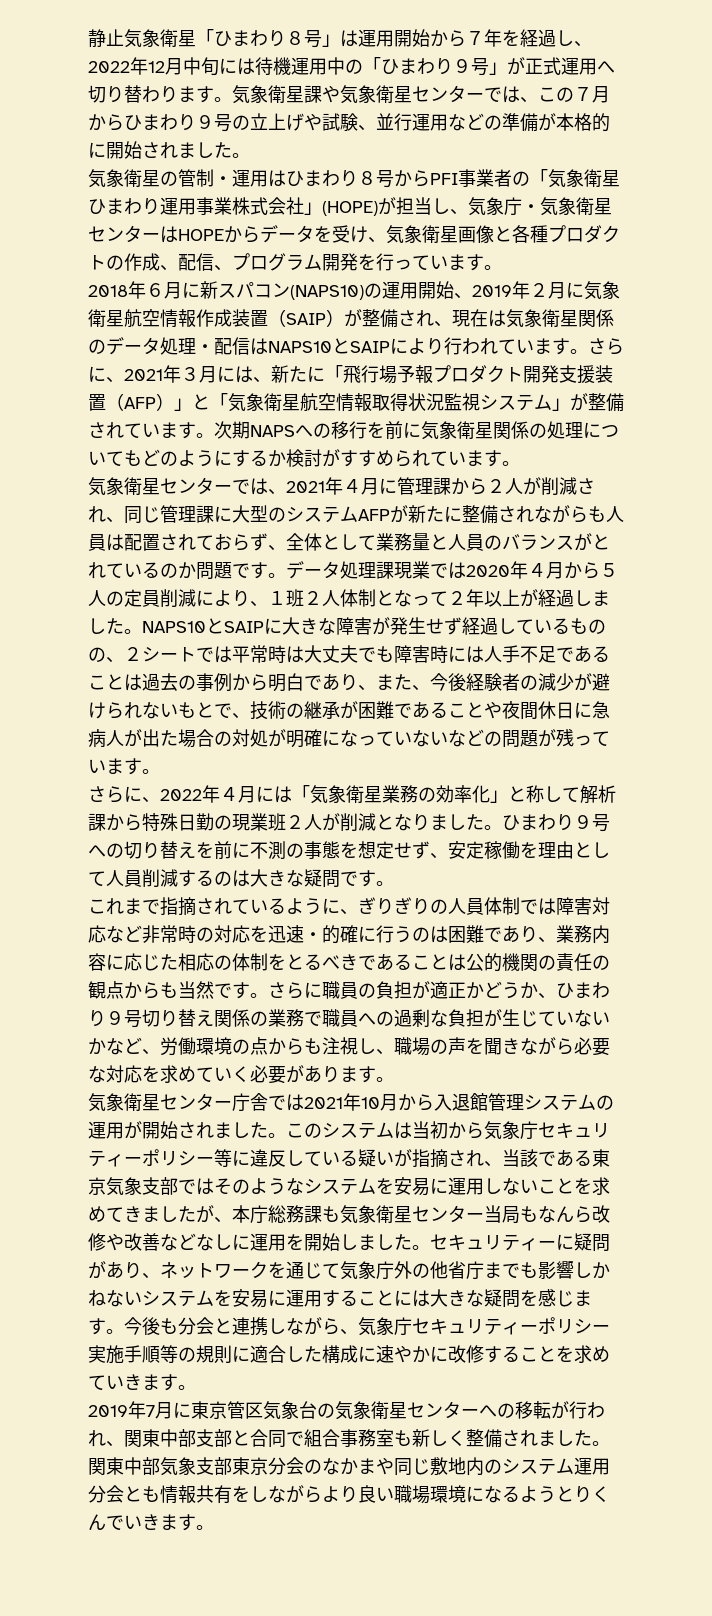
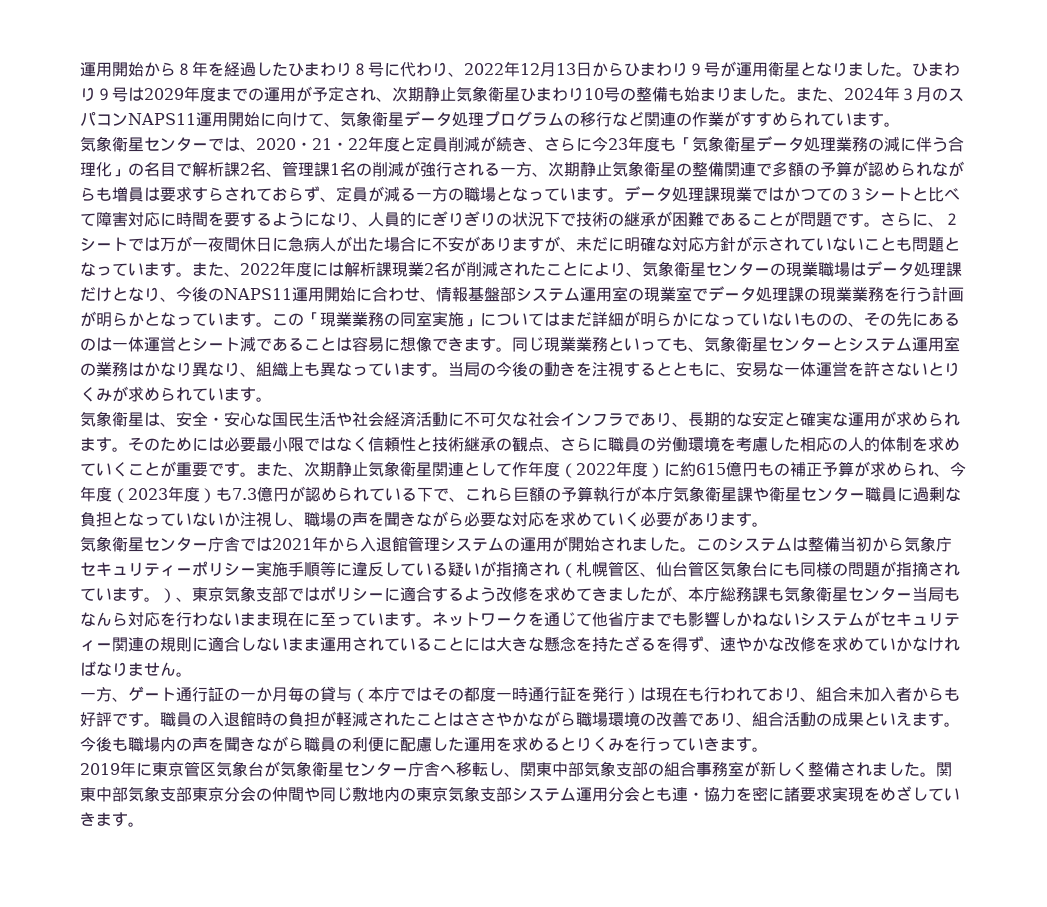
- 静止気象衛星「ひまわり８号」は運用開始から７年を経過し、2022年12月中旬には待機運用中の「ひまわり９号」が正式運用へ切り替わります。気象衛星課や気象衛星センターでは、この７月からひまわり９号の立上げや試験、並行運用などの準備が本格的に開始されました。
- 気象衛星の管制・運用はひまわり８号からPFI事業者の「気象衛星ひまわり運用事業株式会社」(HOPE)が担当し、気象庁・気象衛星センターはHOPEからデータを受け、気象衛星画像と各種プロダクトの作成、配信、プログラム開発を行っています。
- 2018年６月に新スパコン(NAPS10)の運用開始、2019年２月に気象衛星航空情報作成装置（SAIP）が整備され、現在は気象衛星関係のデータ処理・配信はNAPS10とSAIPにより行われています。さらに、2021年３月には、新たに「飛行場予報プロダクト開発支援装置（AFP）」と「気象衛星航空情報取得状況監視システム」が整備されています。次期NAPSへの移行を前に気象衛星関係の処理についてもどのようにするか検討がすすめられています。
+ 運用開始から８年を経過したひまわり８号に代わり、2022年12月13日からひまわり９号が運用衛星となりました。ひまわり９号は2029年度までの運用が予定され、次期静止気象衛星ひまわり10号の整備も始まりました。また、2024年３月のスパコンNAPS11運用開始に向けて、気象衛星データ処理プログラムの移行など関連の作業がすすめられています。
- 気象衛星センターでは、2021年４月に管理課から２人が削減され、同じ管理課に大型のシステムAFPが新たに整備されながらも人員は配置されておらず、全体として業務量と人員のバランスがとれているのか問題です。
+ 気象衛星センターでは、2020・21・22年度と定員削減が続き、さらに今23年度も「気象衛星データ処理業務の減に伴う合理化」の名目で解析課2名、管理課1名の削減が強行される一方、次期静止気象衛星の整備関連で多額の予算が認められながらも増員は要求すらされておらず、定員が減る一方の職場となっています。
- データ処理課現業では2020年４月から５人の定員削減により、１班２人体制となって２年以上が経過しました。NAPS10とSAIPに大きな障害が発生せず経過しているものの、２シートでは平常時は大丈夫でも障害時には人手不足であることは過去の事例から明白であり、また、今後経験者の減少が避けられないもとで、技術の継承が困難であることや夜間休日に急病人が出た場合の対処が明確になっていないなどの問題が残っています。
- さらに、2022年４月には「気象衛星業務の効率化」と称して解析課から特殊日勤の現業班２人が削減となりました。ひまわり９号への切り替えを前に不測の事態を想定せず、安定稼働を理由として人員削減するのは大きな疑問です。
- これまで指摘されているように、ぎりぎりの人員体制では障害対応など非常時の対応を迅速・的確に行うのは困難であり、業務内容に応じた相応の体制をとるべきであることは公的機関の責任の観点からも当然です。さらに職員の負担が適正かどうか、ひまわり９号切り替え関係の業務で職員への過剰な負担が生じていないかなど、労働環境の点からも注視し、職場の声を聞きながら必要な対応を求めていく必要があります。
+ データ処理課現業ではかつての３シートと比べて障害対応に時間を要するようになり、人員的にぎりぎりの状況下で技術の継承が困難であることが問題です。さらに、２シートでは万が一夜間休日に急病人が出た場合に不安がありますが、未だに明確な対応方針が示されていないことも問題となっています。また、2022年度には解析課現業2名が削減されたことにより、気象衛星センターの現業職場はデータ処理課だけとなり、今後のNAPS11運用開始に合わせ、情報基盤部システム運用室の現業室でデータ処理課の現業業務を行う計画が明らかとなっています。この「現業業務の同室実施」についてはまだ詳細が明らかになっていないものの、その先にあるのは一体運営とシート減であることは容易に想像できます。同じ現業業務といっても、気象衛星センターとシステム運用室の業務はかなり異なり、組織上も異なっています。当局の今後の動きを注視するとともに、安易な一体運営を許さないとりくみが求められています。
+ 気象衛星は、安全・安心な国民生活や社会経済活動に不可欠な社会インフラであり、長期的な安定と確実な運用が求められます。そのためには必要最小限ではなく信頼性と技術継承の観点、さらに職員の労働環境を考慮した相応の人的体制を求めていくことが重要です。また、次期静止気象衛星関連として作年度（2022年度）に約615億円もの補正予算が求められ、今年度（2023年度）も7.3億円が認められている下で、これら巨額の予算執行が本庁気象衛星課や衛星センター職員に過剰な負担となっていないか注視し、職場の声を聞きながら必要な対応を求めていく必要があります。
- 気象衛星センター庁舎では2021年10月から入退館管理システムの運用が開始されました。
+ 気象衛星センター庁舎では2021年から入退館管理システムの運用が開始されました。
- このシステムは当初から気象庁セキュリティーポリシー等に違反している疑いが指摘され、当該である東京気象支部ではそのようなシステムを安易に運用しないことを求めてきましたが、本庁総務課も気象衛星センター当局もなんら改修や改善などなしに運用を開始しました。セキュリティーに疑問があり、ネットワークを通じて気象庁外の他省庁までも影響しかねないシステムを安易に運用することには大きな疑問を感じます。今後も分会と連携しながら、気象庁セキュリティーポリシー実施手順等の規則に適合した構成に速やかに改修することを求めていきます。
+ このシステムは整備当初から気象庁セキュリティーポリシー実施手順等に違反している疑いが指摘され（札幌管区、仙台管区気象台にも同様の問題が指摘されています。）、東京気象支部ではポリシーに適合するよう改修を求めてきましたが、本庁総務課も気象衛星センター当局もなんら対応を行わないまま現在に至っています。ネットワークを通じて他省庁までも影響しかねないシステムがセキュリティー関連の規則に適合しないまま運用されていることには大きな懸念を持たざるを得ず、速やかな改修を求めていかなければなりません。
+ 一方、ゲート通行証の一か月毎の貸与（本庁ではその都度一時通行証を発行）は現在も行われており、組合未加入者からも好評です。職員の入退館時の負担が軽減されたことはささやかながら職場環境の改善であり、組合活動の成果といえます。今後も職場内の声を聞きながら職員の利便に配慮した運用を求めるとりくみを行っていきます。
- 2019年7月に東京管区気象台の気象衛星センターへの移転が行われ、関東中部支部と合同で組合事務室も新しく整備されました。
+ 2019年に東京管区気象台が気象衛星センター庁舎へ移転し、関東中部気象支部の組合事務室が新しく整備されました。
- 関東中部気象支部東京分会のなかまや同じ敷地内のシステム運用分会とも情報共有をしながらより良い職場環境になるようとりくんでいきます。
+ 関東中部気象支部東京分会の仲間や同じ敷地内の東京気象支部システム運用分会とも連・協力を密に諸要求実現をめざしていきます。

